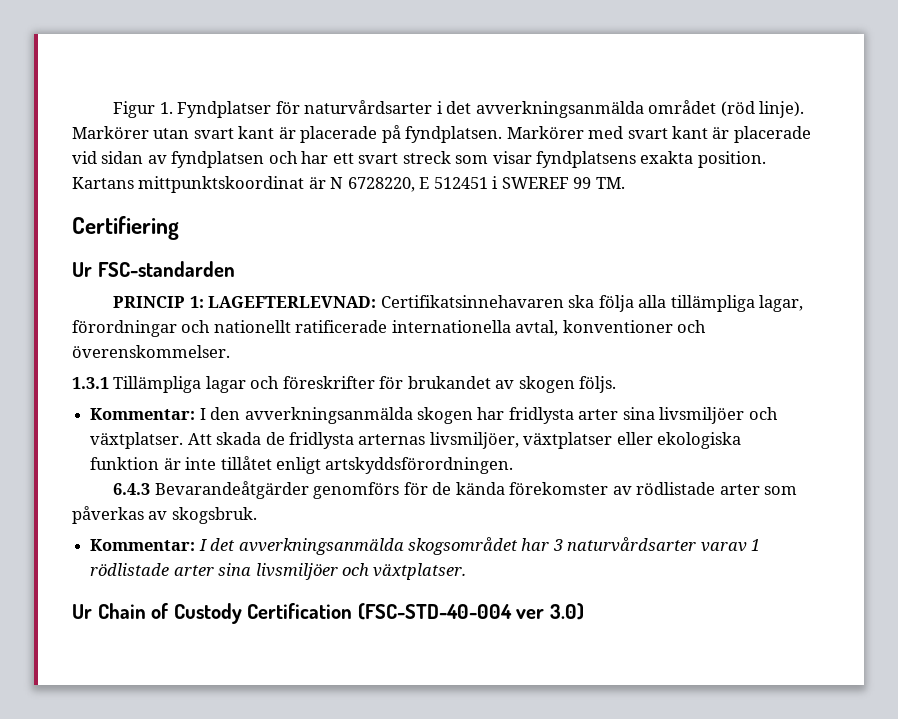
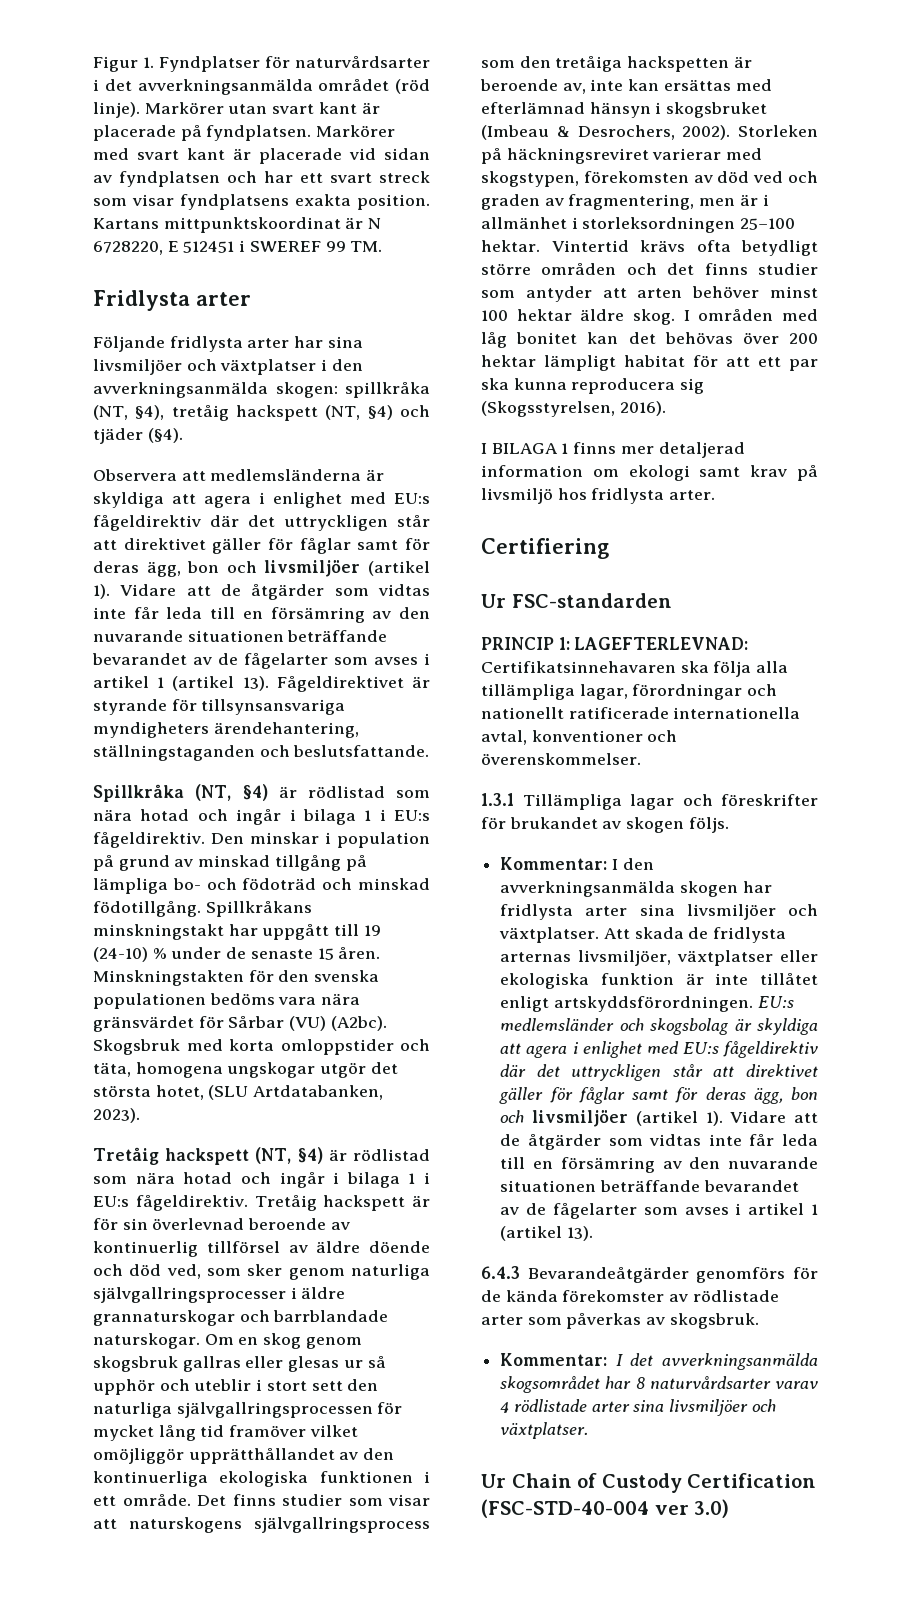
+ Fridlysta arter
+ Följande fridlysta arter har sina livsmiljöer och växtplatser i den avverkningsanmälda skogen: spillkråka (NT, §4), tretåig hackspett (NT, §4) och tjäder (§4).
+ Observera att medlemsländerna är skyldiga att agera i enlighet med EU:s fågeldirektiv där det uttryckligen står att direktivet gäller för fåglar samt för deras ägg, bon och livsmiljöer (artikel 1). Vidare att de åtgärder som vidtas inte får leda till en försämring av den nuvarande situationen beträffande bevarandet av de fågelarter som avses i artikel 1 (artikel 13). Fågeldirektivet är styrande för tillsynsansvariga myndigheters ärendehantering, ställningstaganden och beslutsfattande.
+ Spillkråka (NT, §4) är rödlistad som nära hotad och ingår i bilaga 1 i EU:s fågeldirektiv. Den minskar i population på grund av minskad tillgång på lämpliga bo- och födoträd och minskad födotillgång. Spillkråkans minskningstakt har uppgått till 19 (24-10) % under de senaste 15 åren. Minskningstakten för den svenska populationen bedöms vara nära gränsvärdet för Sårbar (VU) (A2bc). Skogsbruk med korta omloppstider och täta, homogena ungskogar utgör det största hotet, (SLU Artdatabanken, 2023).
+ Tretåig hackspett (NT, §4) är rödlistad som nära hotad och ingår i bilaga 1 i EU:s fågeldirektiv. Tretåig hackspett är för sin överlevnad beroende av kontinuerlig tillförsel av äldre döende och död ved, som sker genom naturliga självgallringsprocesser i äldre grannaturskogar och barrblandade naturskogar. Om en skog genom skogsbruk gallras eller glesas ur så upphör och uteblir i stort sett den naturliga självgallringsprocessen för mycket lång tid framöver vilket omöjliggör upprätthållandet av den kontinuerliga ekologiska funktionen i ett område. Det finns studier som visar att naturskogens självgallringsprocess som den tretåiga hackspetten är beroende av, inte kan ersättas med efterlämnad hänsyn i skogsbruket (Imbeau & Desrochers, 2002). Storleken på häckningsreviret varierar med skogstypen, förekomsten av död ved och graden av fragmentering, men är i allmänhet i storleksordningen 25–100 hektar. Vintertid krävs ofta betydligt större områden och det finns studier som antyder att arten behöver minst 100 hektar äldre skog. I områden med låg bonitet kan det behövas över 200 hektar lämpligt habitat för att ett par ska kunna reproducera sig (Skogsstyrelsen, 2016).
+ I BILAGA 1 finns mer detaljerad information om ekologi samt krav på livsmiljö hos fridlysta arter.
+ EU:s medlemsländer och skogsbolag är skyldiga att agera i enlighet med EU:s fågeldirektiv där det uttryckligen står att direktivet gäller för fåglar samt för deras ägg, bon och livsmiljöer (artikel 1). Vidare att de åtgärder som vidtas inte får leda till en försämring av den nuvarande situationen beträffande bevarandet av de fågelarter som avses i artikel 1 (artikel 13).
- Kommentar: I det avverkningsanmälda skogsområdet har 3 naturvårdsarter varav 1 rödlistade arter sina livsmiljöer och växtplatser.
+ Kommentar: I det avverkningsanmälda skogsområdet har 8 naturvårdsarter varav 4 rödlistade arter sina livsmiljöer och växtplatser.

